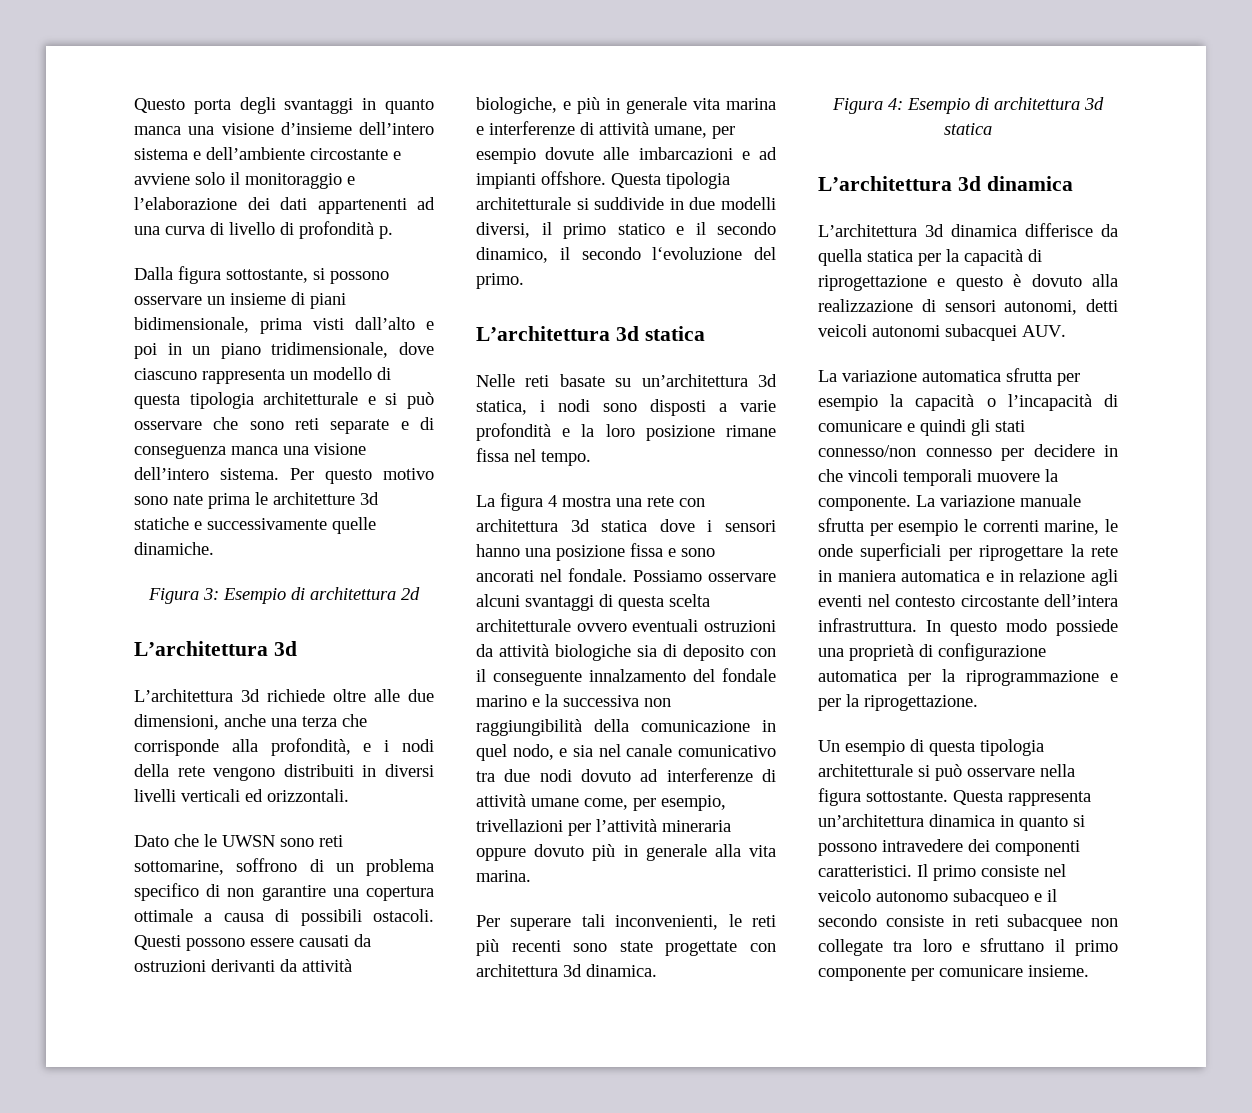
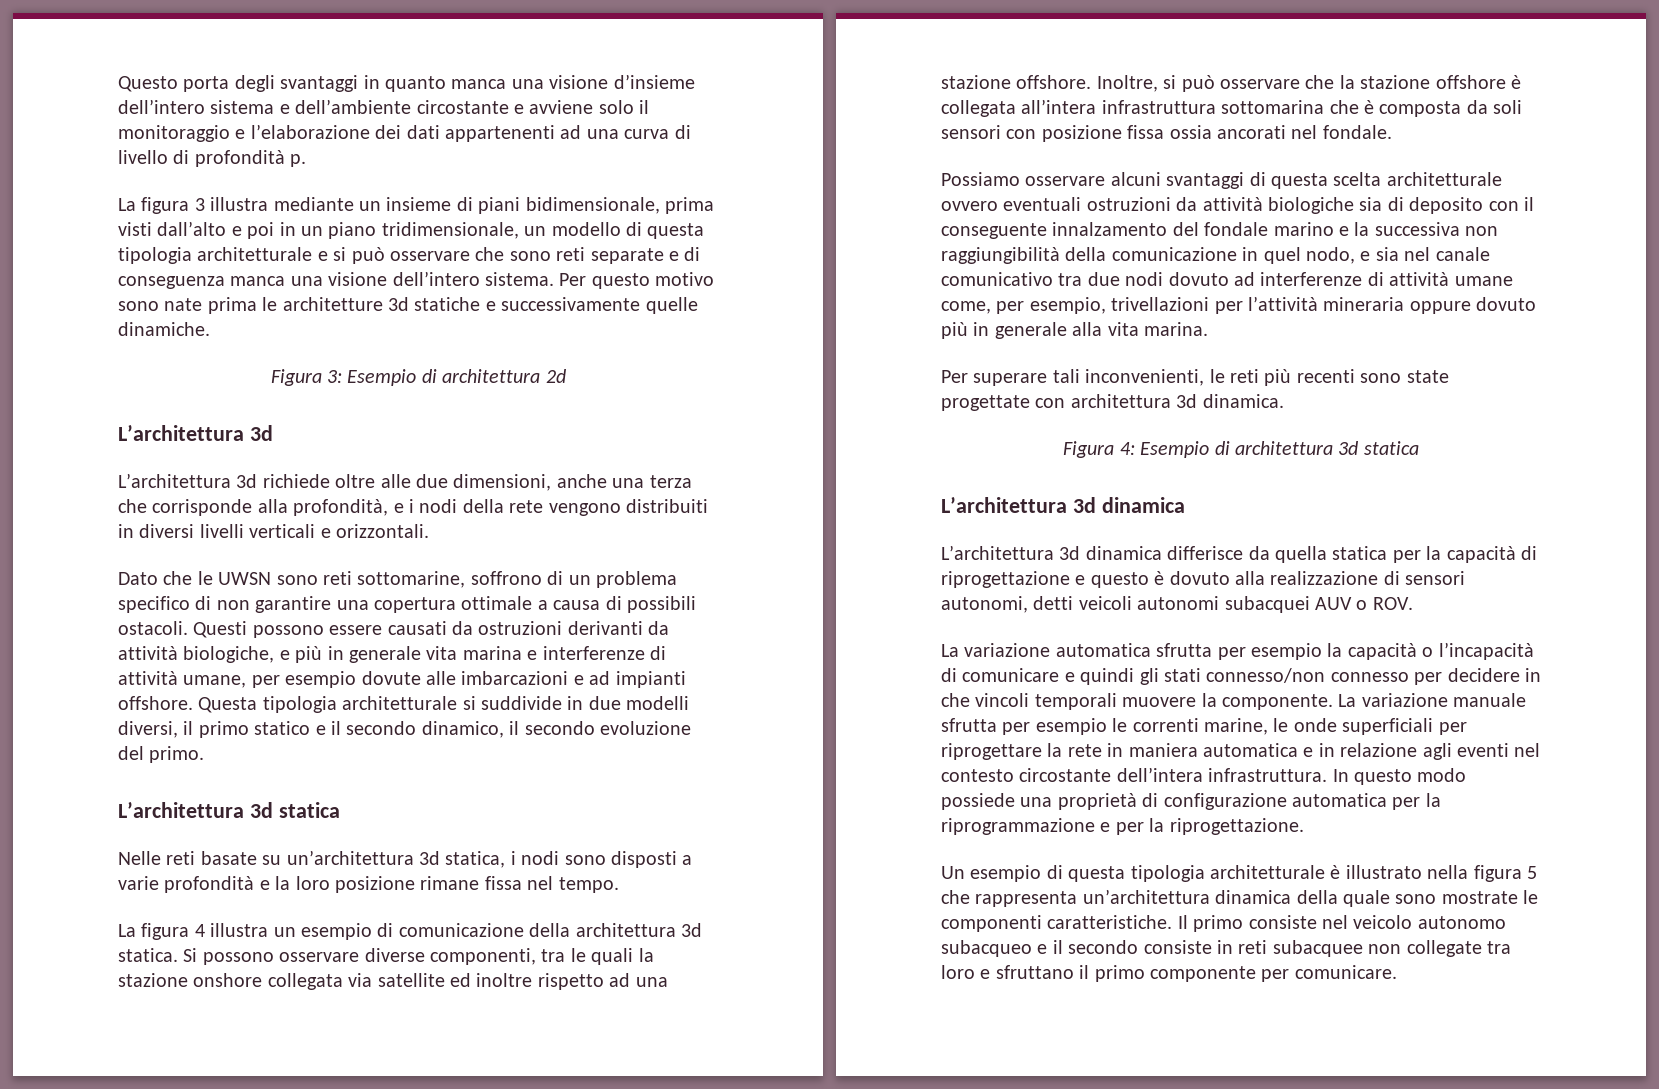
- Dalla figura sottostante, si possono osservare un insieme di piani bidimensionale, prima visti dall’alto e poi in un piano tridimensionale, dove ciascuno rappresenta un modello di questa tipologia architetturale e si può osservare che sono reti separate e di conseguenza manca una visione dell’intero sistema.
+ La figura 3 illustra mediante un insieme di piani bidimensionale, prima visti dall’alto e poi in un piano tridimensionale, un modello di questa tipologia architetturale e si può osservare che sono reti separate e di conseguenza manca una visione dell’intero sistema.
- L’architettura 3d richiede oltre alle due dimensioni, anche una terza che corrisponde alla profondità, e i nodi della rete vengono distribuiti in diversi livelli verticali ed orizzontali.
+ L’architettura 3d richiede oltre alle due dimensioni, anche una terza che corrisponde alla profondità, e i nodi della rete vengono distribuiti in diversi livelli verticali e orizzontali.
- Questa tipologia architetturale si suddivide in due modelli diversi, il primo statico e il secondo dinamico, il secondo l‘evoluzione del primo.
+ Questa tipologia architetturale si suddivide in due modelli diversi, il primo statico e il secondo dinamico, il secondo evoluzione del primo.
- La figura 4 mostra una rete con architettura 3d statica dove i sensori hanno una posizione fissa e sono ancorati nel fondale. Possiamo osservare alcuni svantaggi di questa scelta architetturale ovvero eventuali ostruzioni da attività biologiche sia di deposito con il conseguente innalzamento del fondale marino e la successiva non raggiungibilità della comunicazione in quel nodo, e sia nel canale comunicativo tra due nodi dovuto ad interferenze di attività umane come, per esempio, trivellazioni per l’attività mineraria oppure dovuto più in generale alla vita marina.
+ La figura 4 illustra un esempio di comunicazione della architettura 3d statica. Si possono osservare diverse componenti, tra le quali la stazione onshore collegata via satellite ed inoltre rispetto ad una stazione offshore. Inoltre, si può osservare che la stazione offshore è collegata all’intera infrastruttura sottomarina che è composta da soli sensori con posizione fissa ossia ancorati nel fondale.
+ Possiamo osservare alcuni svantaggi di questa scelta architetturale ovvero eventuali ostruzioni da attività biologiche sia di deposito con il conseguente innalzamento del fondale marino e la successiva non raggiungibilità della comunicazione in quel nodo, e sia nel canale comunicativo tra due nodi dovuto ad interferenze di attività umane come, per esempio, trivellazioni per l’attività mineraria oppure dovuto più in generale alla vita marina.
- L’architettura 3d dinamica differisce da quella statica per la capacità di riprogettazione e questo è dovuto alla realizzazione di sensori autonomi, detti veicoli autonomi subacquei AUV.
+ L’architettura 3d dinamica differisce da quella statica per la capacità di riprogettazione e questo è dovuto alla realizzazione di sensori autonomi, detti veicoli autonomi subacquei AUV o ROV.
- Un esempio di questa tipologia architetturale si può osservare nella figura sottostante. Questa rappresenta un’architettura dinamica in quanto si possono intravedere dei componenti caratteristici.
+ Un esempio di questa tipologia architetturale è illustrato nella figura 5 che rappresenta un’architettura dinamica della quale sono mostrate le componenti caratteristiche.
- Il primo consiste nel veicolo autonomo subacqueo e il secondo consiste in reti subacquee non collegate tra loro e sfruttano il primo componente per comunicare insieme.
+ Il primo consiste nel veicolo autonomo subacqueo e il secondo consiste in reti subacquee non collegate tra loro e sfruttano il primo componente per comunicare.

